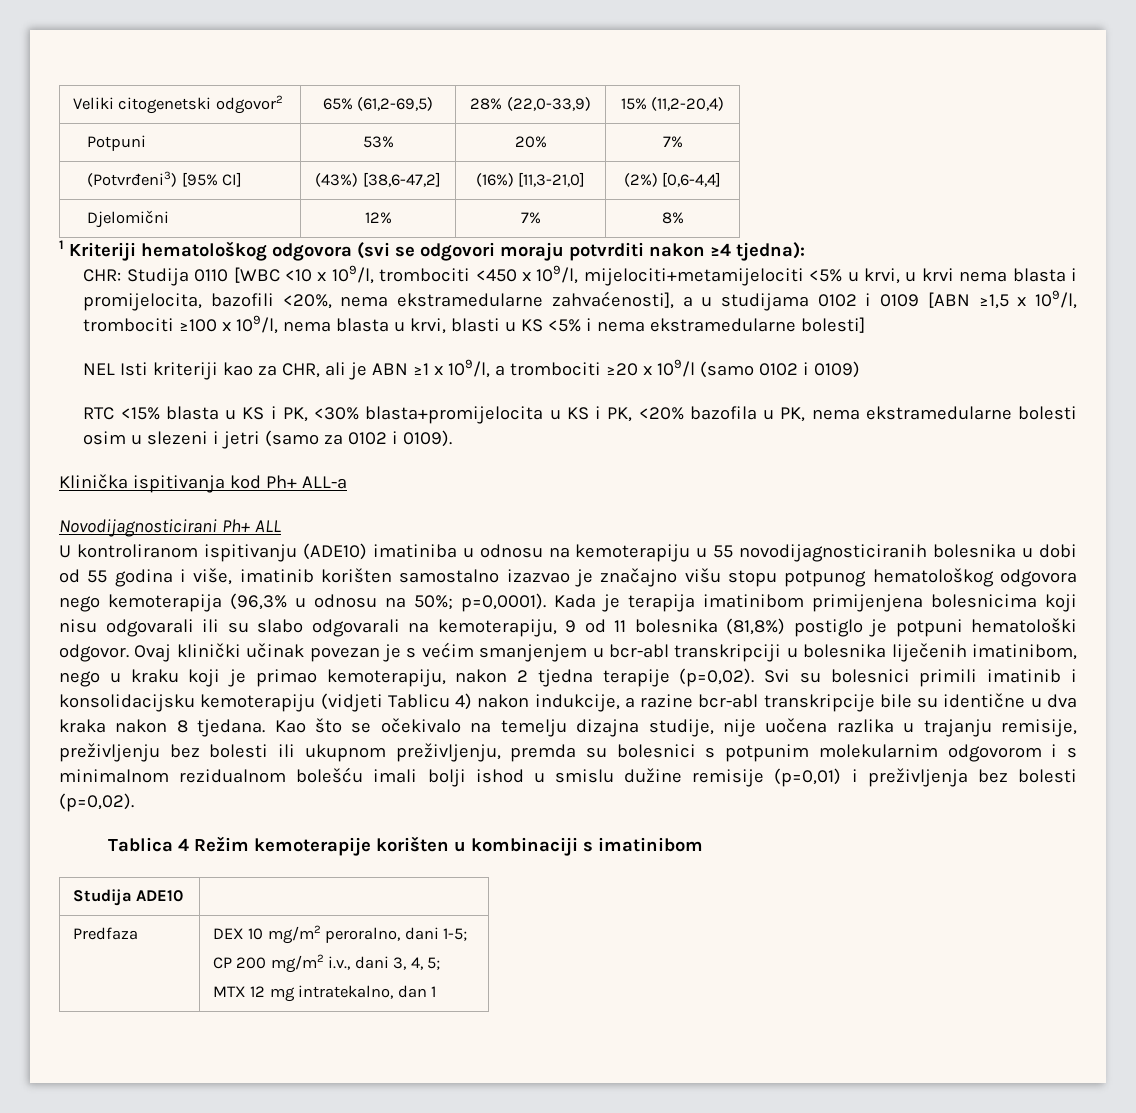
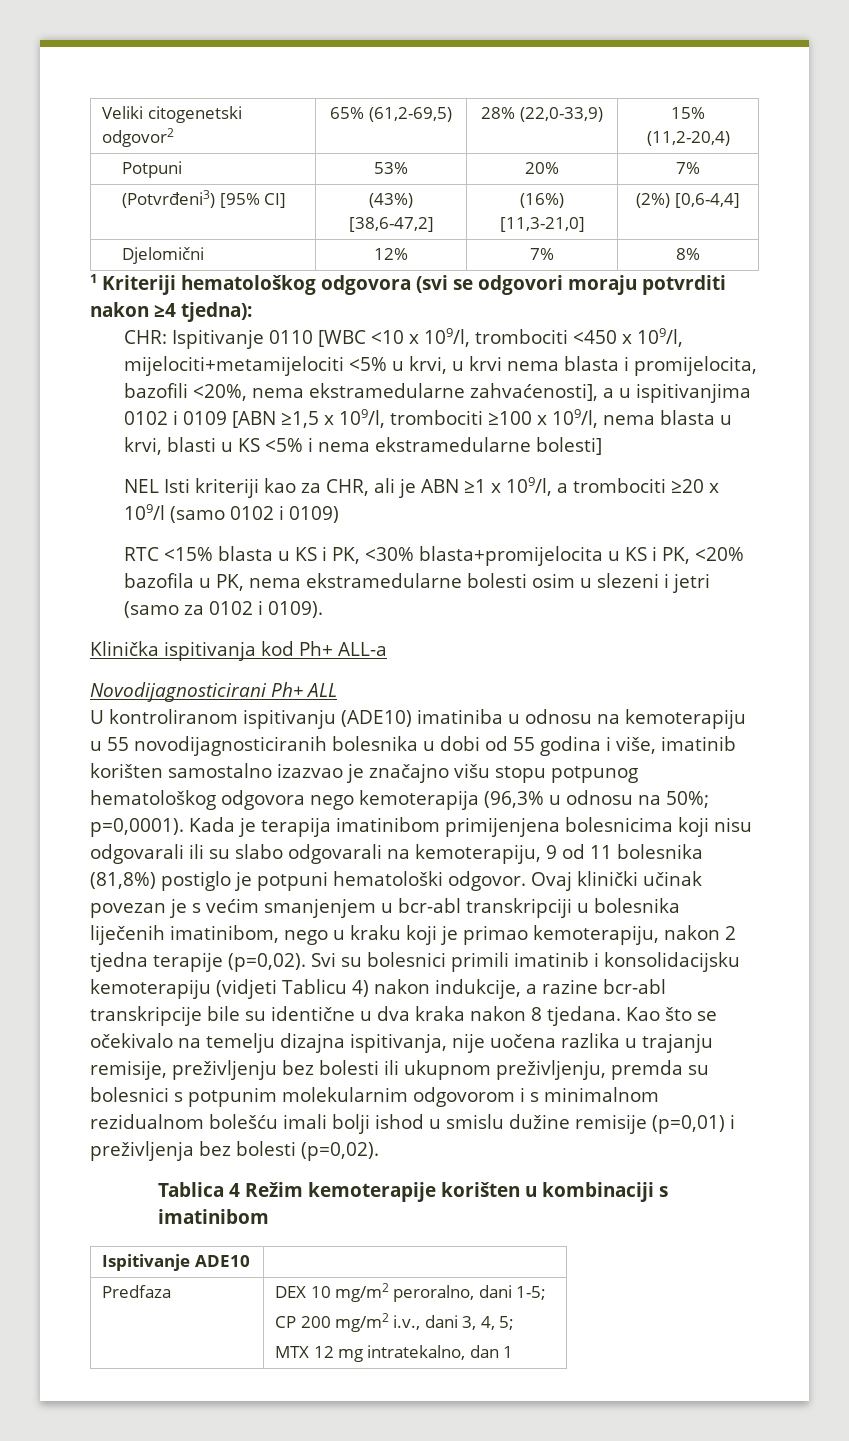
- CHR: Studija 0110 [WBC <10 x 109/l, trombociti <450 x 109/l, mijelociti+metamijelociti <5% u krvi, u krvi nema blasta i promijelocita, bazofili <20%, nema ekstramedularne zahvaćenosti], a u studijama 0102 i 0109 [ABN ≥1,5 x 109/l, trombociti ≥100 x 109/l, nema blasta u krvi, blasti u KS <5% i nema ekstramedularne bolesti]
+ CHR: Ispitivanje 0110 [WBC <10 x 109/l, trombociti <450 x 109/l, mijelociti+metamijelociti <5% u krvi, u krvi nema blasta i promijelocita, bazofili <20%, nema ekstramedularne zahvaćenosti], a u ispitivanjima 0102 i 0109 [ABN ≥1,5 x 109/l, trombociti ≥100 x 109/l, nema blasta u krvi, blasti u KS <5% i nema ekstramedularne bolesti]
- Kao što se očekivalo na temelju dizajna studije, nije uočena razlika u trajanju remisije, preživljenju bez bolesti ili ukupnom preživljenju, premda su bolesnici s potpunim molekularnim odgovorom i s minimalnom rezidualnom bolešću imali bolji ishod u smislu dužine remisije (p=0,01) i preživljenja bez bolesti (p=0,02).
+ Kao što se očekivalo na temelju dizajna ispitivanja, nije uočena razlika u trajanju remisije, preživljenju bez bolesti ili ukupnom preživljenju, premda su bolesnici s potpunim molekularnim odgovorom i s minimalnom rezidualnom bolešću imali bolji ishod u smislu dužine remisije (p=0,01) i preživljenja bez bolesti (p=0,02).
- Studija ADE10 |
+ Ispitivanje ADE10 |

